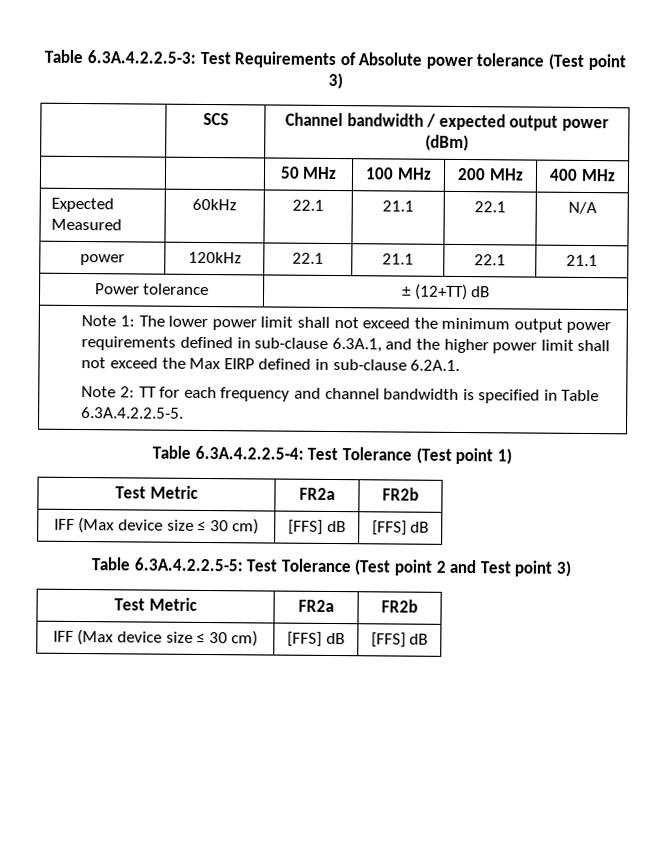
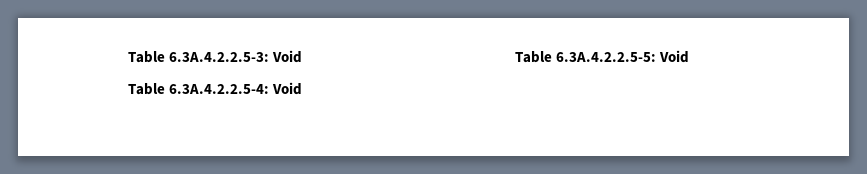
- Table 6.3A.4.2.2.5-3: Test Requirements of Absolute power tolerance (Test point 3)
- | SCS | Channel bandwidth / expected output power (dBm)
- | | 50 MHz | 100 MHz | 200 MHz | 400 MHz
- Expected Measured | 60kHz | 22.1 | 21.1 | 22.1 | N/A
- power | 120kHz | 22.1 | 21.1 | 22.1 | 21.1
- Power tolerance | ± (12+TT) dB
- Note 1: The lower power limit shall not exceed the minimum output power requirements defined in sub-clause 6.3A.1, and the higher power limit shall not exceed the Max EIRP defined in sub-clause 6.2A.1.
- Note 2: TT for each frequency and channel bandwidth is specified in Table 6.3A.4.2.2.5-5.
- Table 6.3A.4.2.2.5-4: Test Tolerance (Test point 1)
- Test Metric | FR2a | FR2b
- IFF (Max device size ≤ 30 cm) | [FFS] dB | [FFS] dB
- Table 6.3A.4.2.2.5-5: Test Tolerance (Test point 2 and Test point 3)
- Test Metric | FR2a | FR2b
- IFF (Max device size ≤ 30 cm) | [FFS] dB | [FFS] dB
+ Table 6.3A.4.2.2.5-3: Void
+ Table 6.3A.4.2.2.5-4: Void
+ Table 6.3A.4.2.2.5-5: Void

